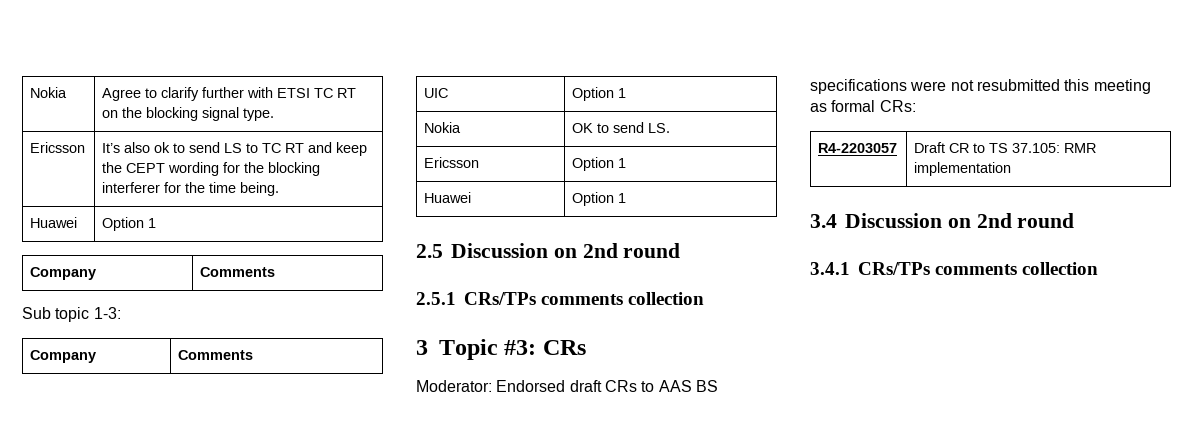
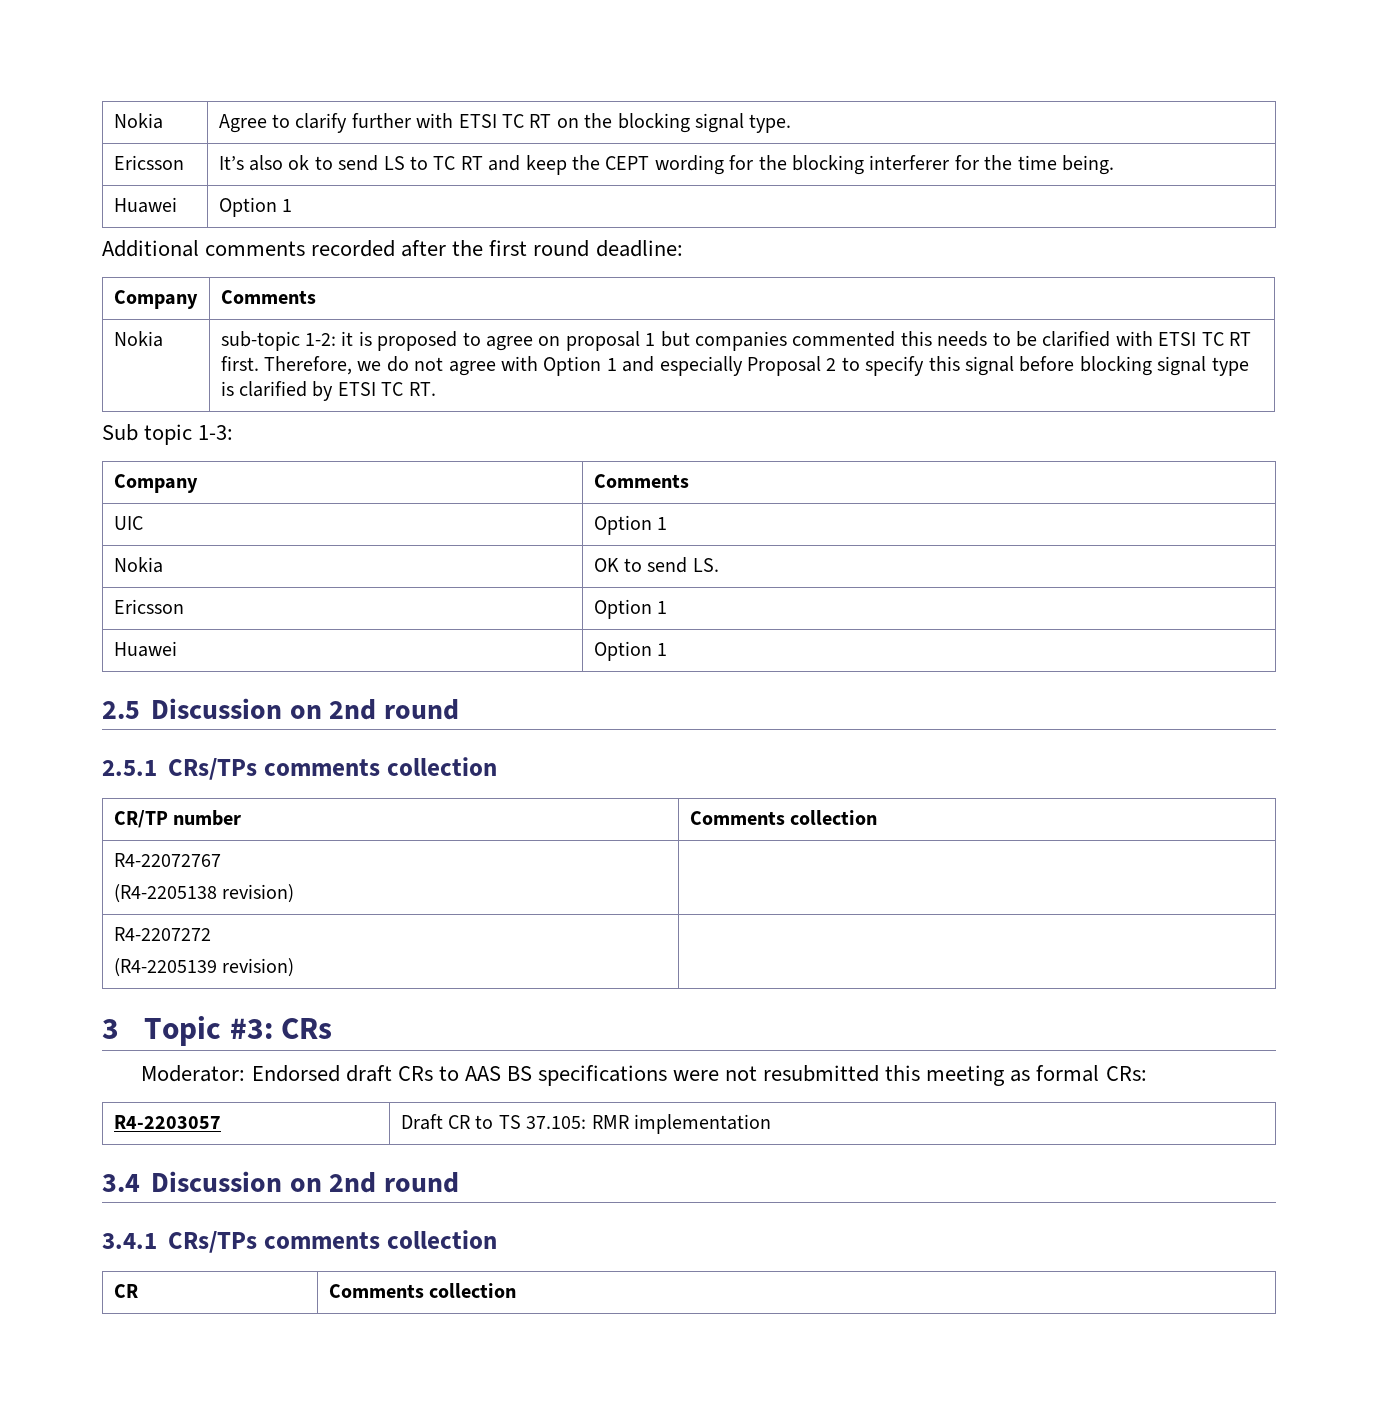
  Ericsson | It’s also ok to send LS to TC RT and keep the CEPT wording for the blocking interferer for the time being.
  Huawei | Option 1
+ Additional comments recorded after the first round deadline:
  Company | Comments
+ Nokia | sub-topic 1-2: it is proposed to agree on proposal 1 but companies commented this needs to be clarified with ETSI TC RT first. Therefore, we do not agree with Option 1 and especially Proposal 2 to specify this signal before blocking signal type is clarified by ETSI TC RT.
+ CR/TP number | Comments collection
+ R4-22072767
+ (R4-2205138 revision) |
+ R4-2207272
+ (R4-2205139 revision) |
+ CR | Comments collection

